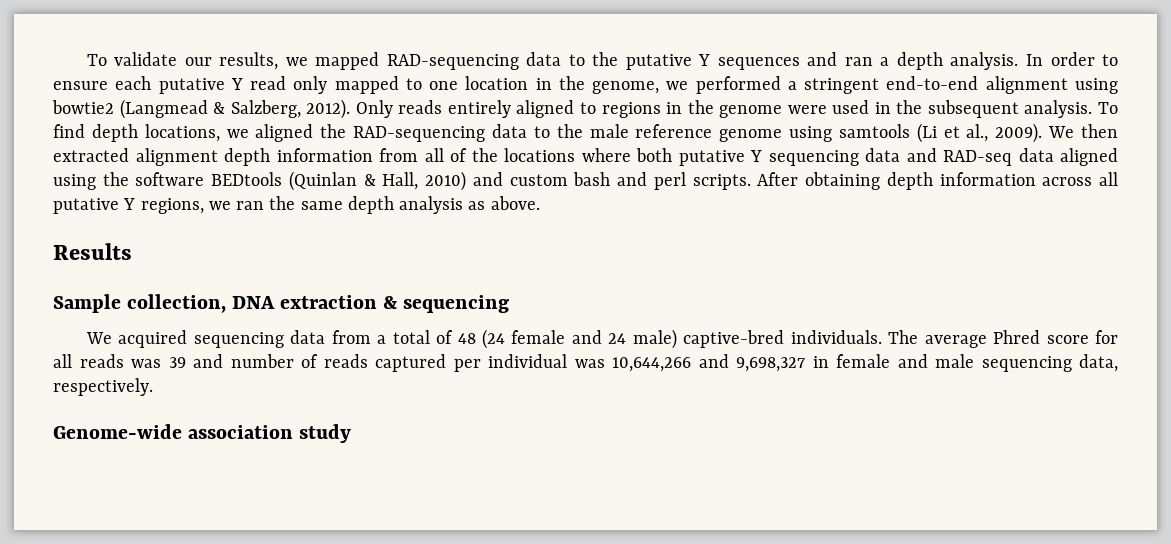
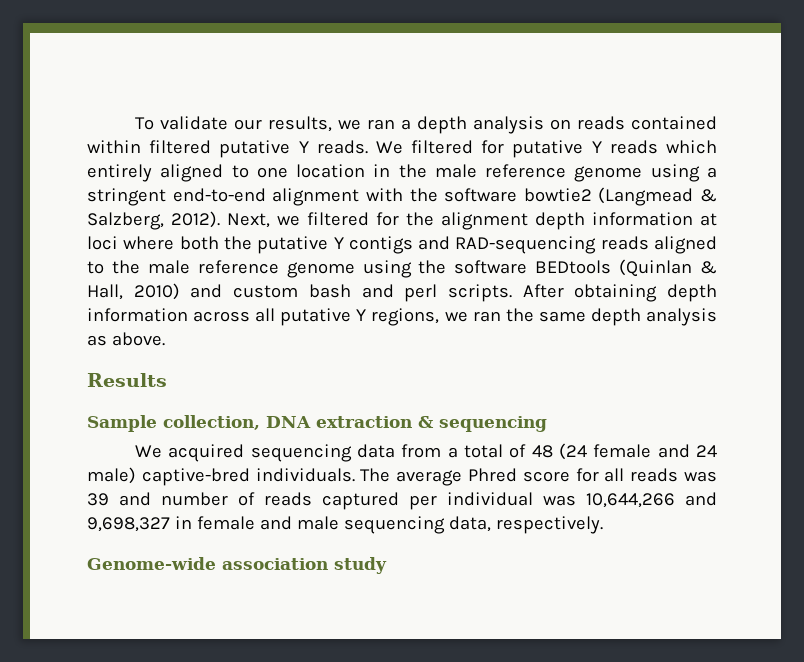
- To validate our results, we mapped RAD-sequencing data to the putative Y sequences and ran a depth analysis. In order to ensure each putative Y read only mapped to one location in the genome, we performed a stringent end-to-end alignment using bowtie2 (Langmead & Salzberg, 2012).
+ To validate our results, we ran a depth analysis on reads contained within filtered putative Y reads. We filtered for putative Y reads which entirely aligned to one location in the male reference genome using a stringent end-to-end alignment with the software bowtie2 (Langmead & Salzberg, 2012).
- Only reads entirely aligned to regions in the genome were used in the subsequent analysis. To find depth locations, we aligned the RAD-sequencing data to the male reference genome using samtools (Li et al., 2009). We then extracted alignment depth information from all of the locations where both putative Y sequencing data and RAD-seq data aligned using the software BEDtools (Quinlan & Hall, 2010) and custom bash and perl scripts.
+ Next, we filtered for the alignment depth information at loci where both the putative Y contigs and RAD-sequencing reads aligned to the male reference genome using the software BEDtools (Quinlan & Hall, 2010) and custom bash and perl scripts.

